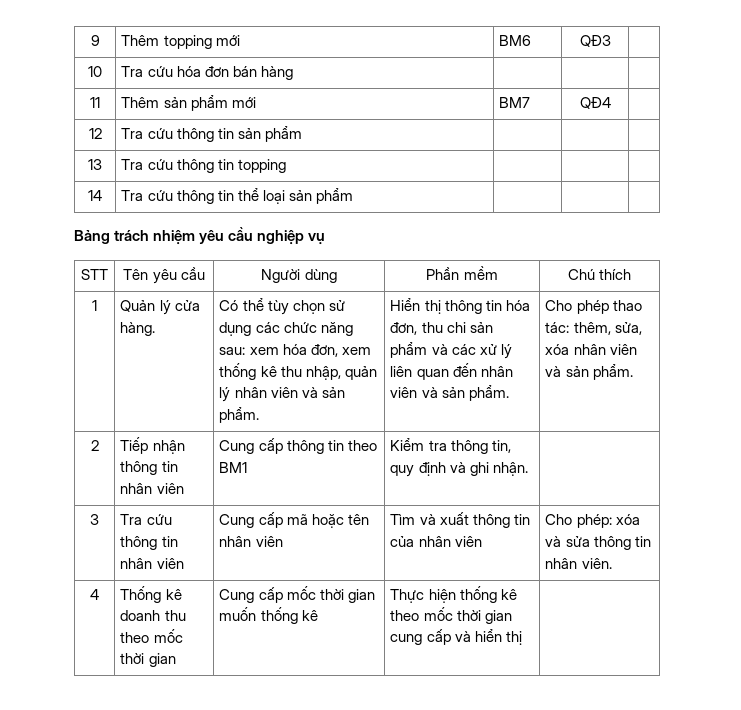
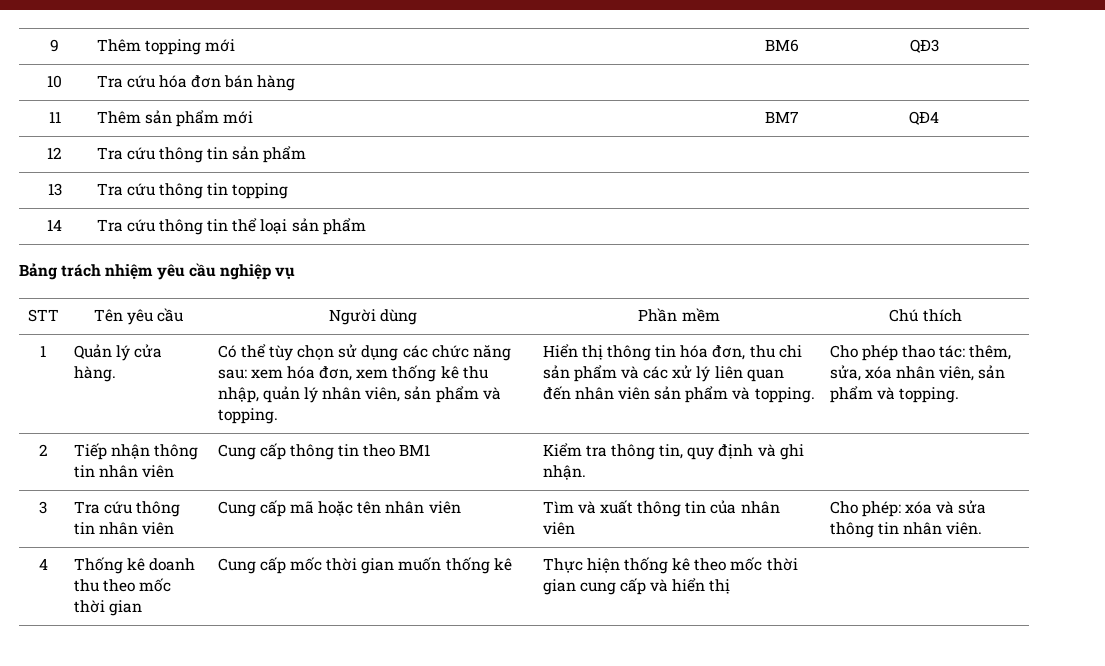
- Có thể tùy chọn sử dụng các chức năng sau: xem hóa đơn, xem thống kê thu nhập, quản lý nhân viên và sản phẩm.
+ Có thể tùy chọn sử dụng các chức năng sau: xem hóa đơn, xem thống kê thu nhập, quản lý nhân viên, sản phẩm và topping.
- Hiển thị thông tin hóa đơn, thu chi sản phẩm và các xử lý liên quan đến nhân viên và sản phẩm.
+ Hiển thị thông tin hóa đơn, thu chi sản phẩm và các xử lý liên quan đến nhân viên sản phẩm và topping.
- Cho phép thao tác: thêm, sửa, xóa nhân viên và sản phẩm.
+ Cho phép thao tác: thêm, sửa, xóa nhân viên, sản phẩm và topping.

